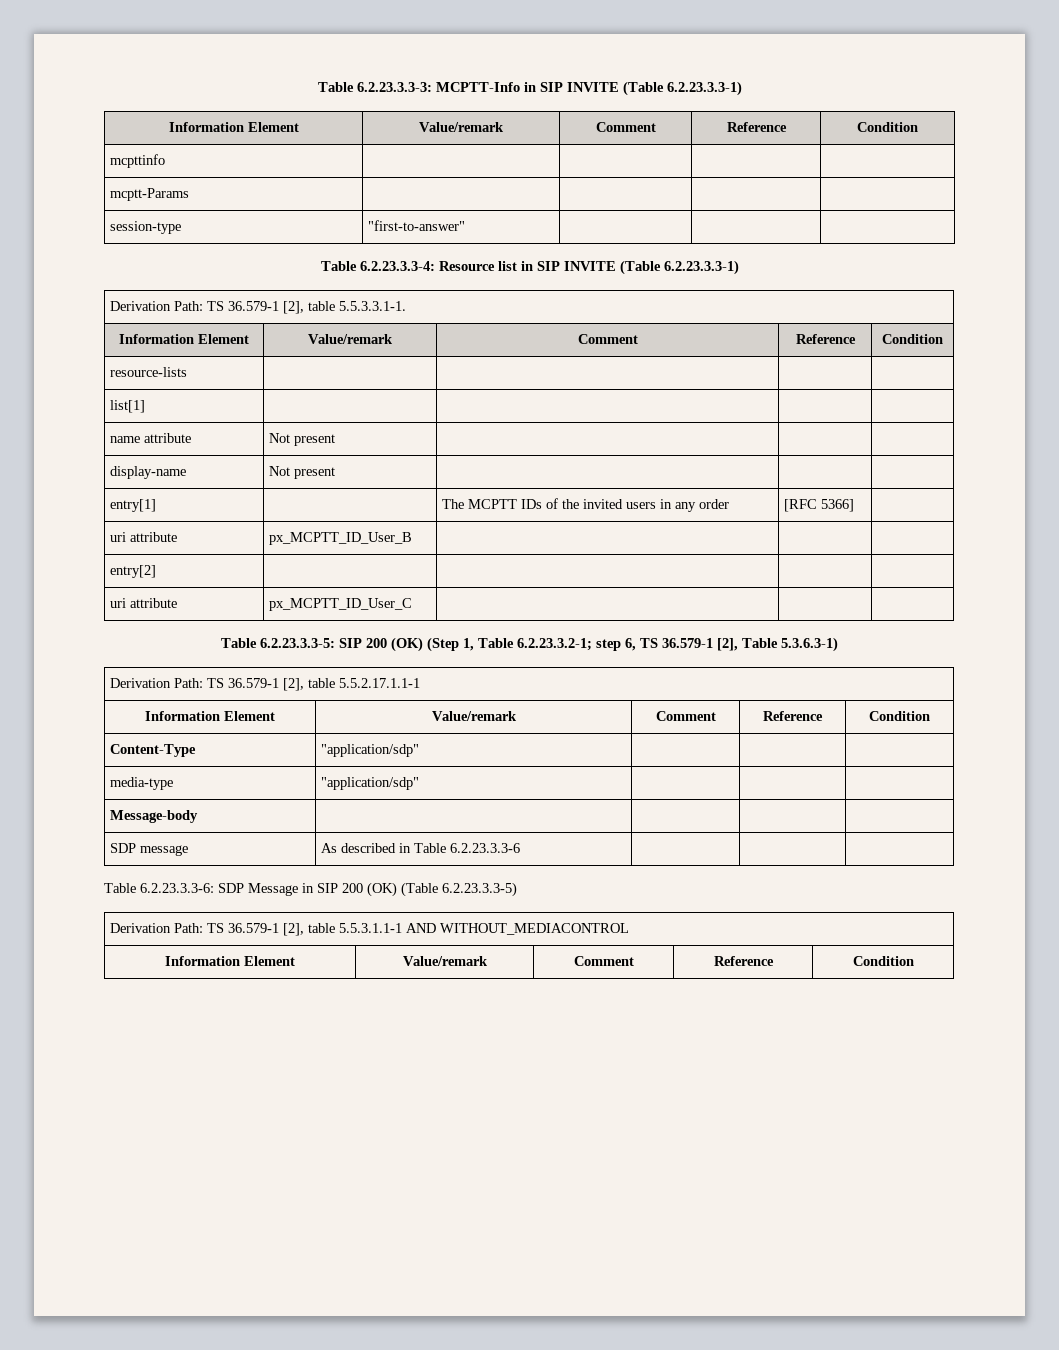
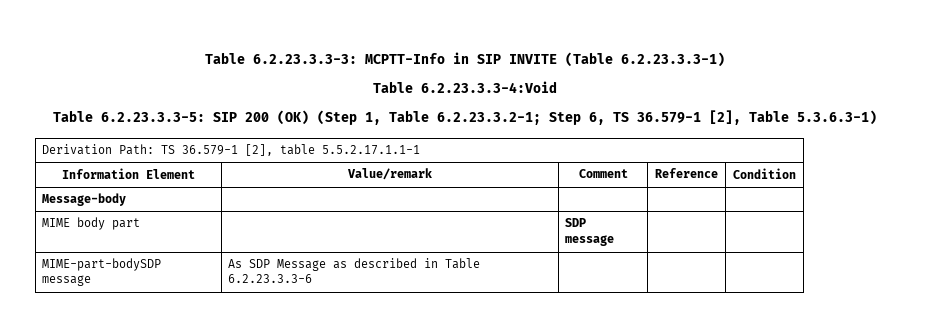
  Table 6.2.23.3.3-3: MCPTT-Info in SIP INVITE (Table 6.2.23.3.3-1)
- Information Element | Value/remark | Comment | Reference | Condition
- mcpttinfo | | | |
- mcptt-Params | | | |
- session-type | "first-to-answer" | | |
- Table 6.2.23.3.3-4: Resource list in SIP INVITE (Table 6.2.23.3.3-1)
- Derivation Path: TS 36.579-1 [2], table 5.5.3.3.1-1.
- Information Element | Value/remark | Comment | Reference | Condition
- resource-lists | | | |
- list[1] | | | |
- name attribute | Not present | | |
- display-name | Not present | | |
- entry[1] | | The MCPTT IDs of the invited users in any order | [RFC 5366] |
- uri attribute | px_MCPTT_ID_User_B | | |
- entry[2] | | | |
- uri attribute | px_MCPTT_ID_User_C | | |
+ Table 6.2.23.3.3-4:Void
- Table 6.2.23.3.3-5: SIP 200 (OK) (Step 1, Table 6.2.23.3.2-1; step 6, TS 36.579-1 [2], Table 5.3.6.3-1)
+ Table 6.2.23.3.3-5: SIP 200 (OK) (Step 1, Table 6.2.23.3.2-1; Step 6, TS 36.579-1 [2], Table 5.3.6.3-1)
- Content-Type | "application/sdp" | | |
- media-type | "application/sdp" | | |
  Message-body | | | |
- SDP message | As described in Table 6.2.23.3.3-6 | | |
- Table 6.2.23.3.3-6: SDP Message in SIP 200 (OK) (Table 6.2.23.3.3-5)
- Derivation Path: TS 36.579-1 [2], table 5.5.3.1.1-1 AND WITHOUT_MEDIACONTROL
- Information Element | Value/remark | Comment | Reference | Condition
+ MIME body part | | SDP message | |
+ MIME-part-bodySDP message | As SDP Message as described in Table 6.2.23.3.3-6 | | |

